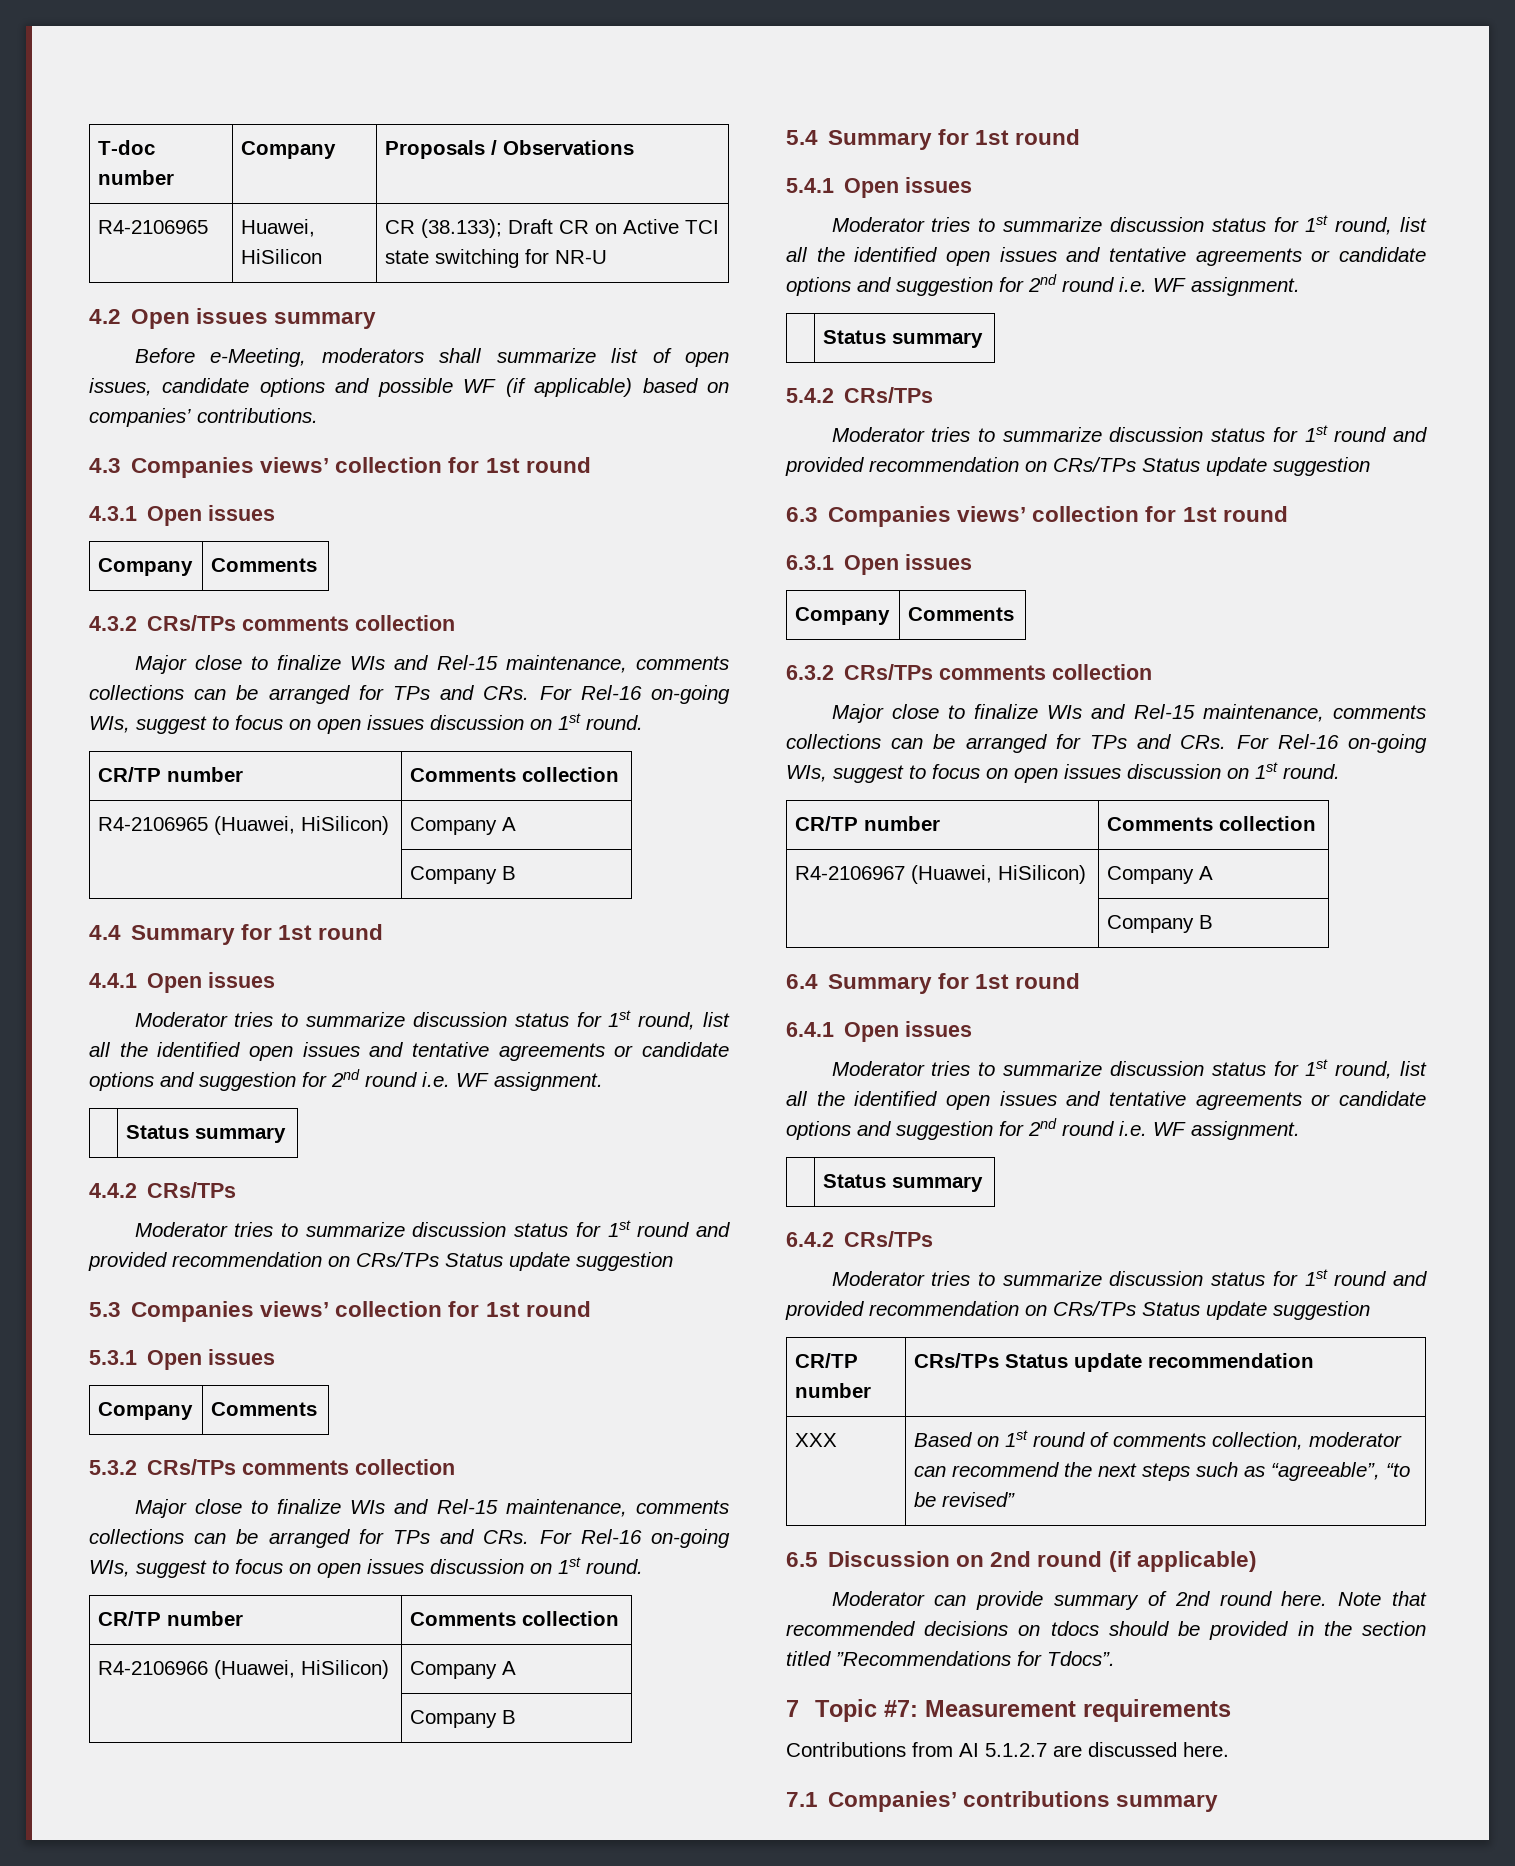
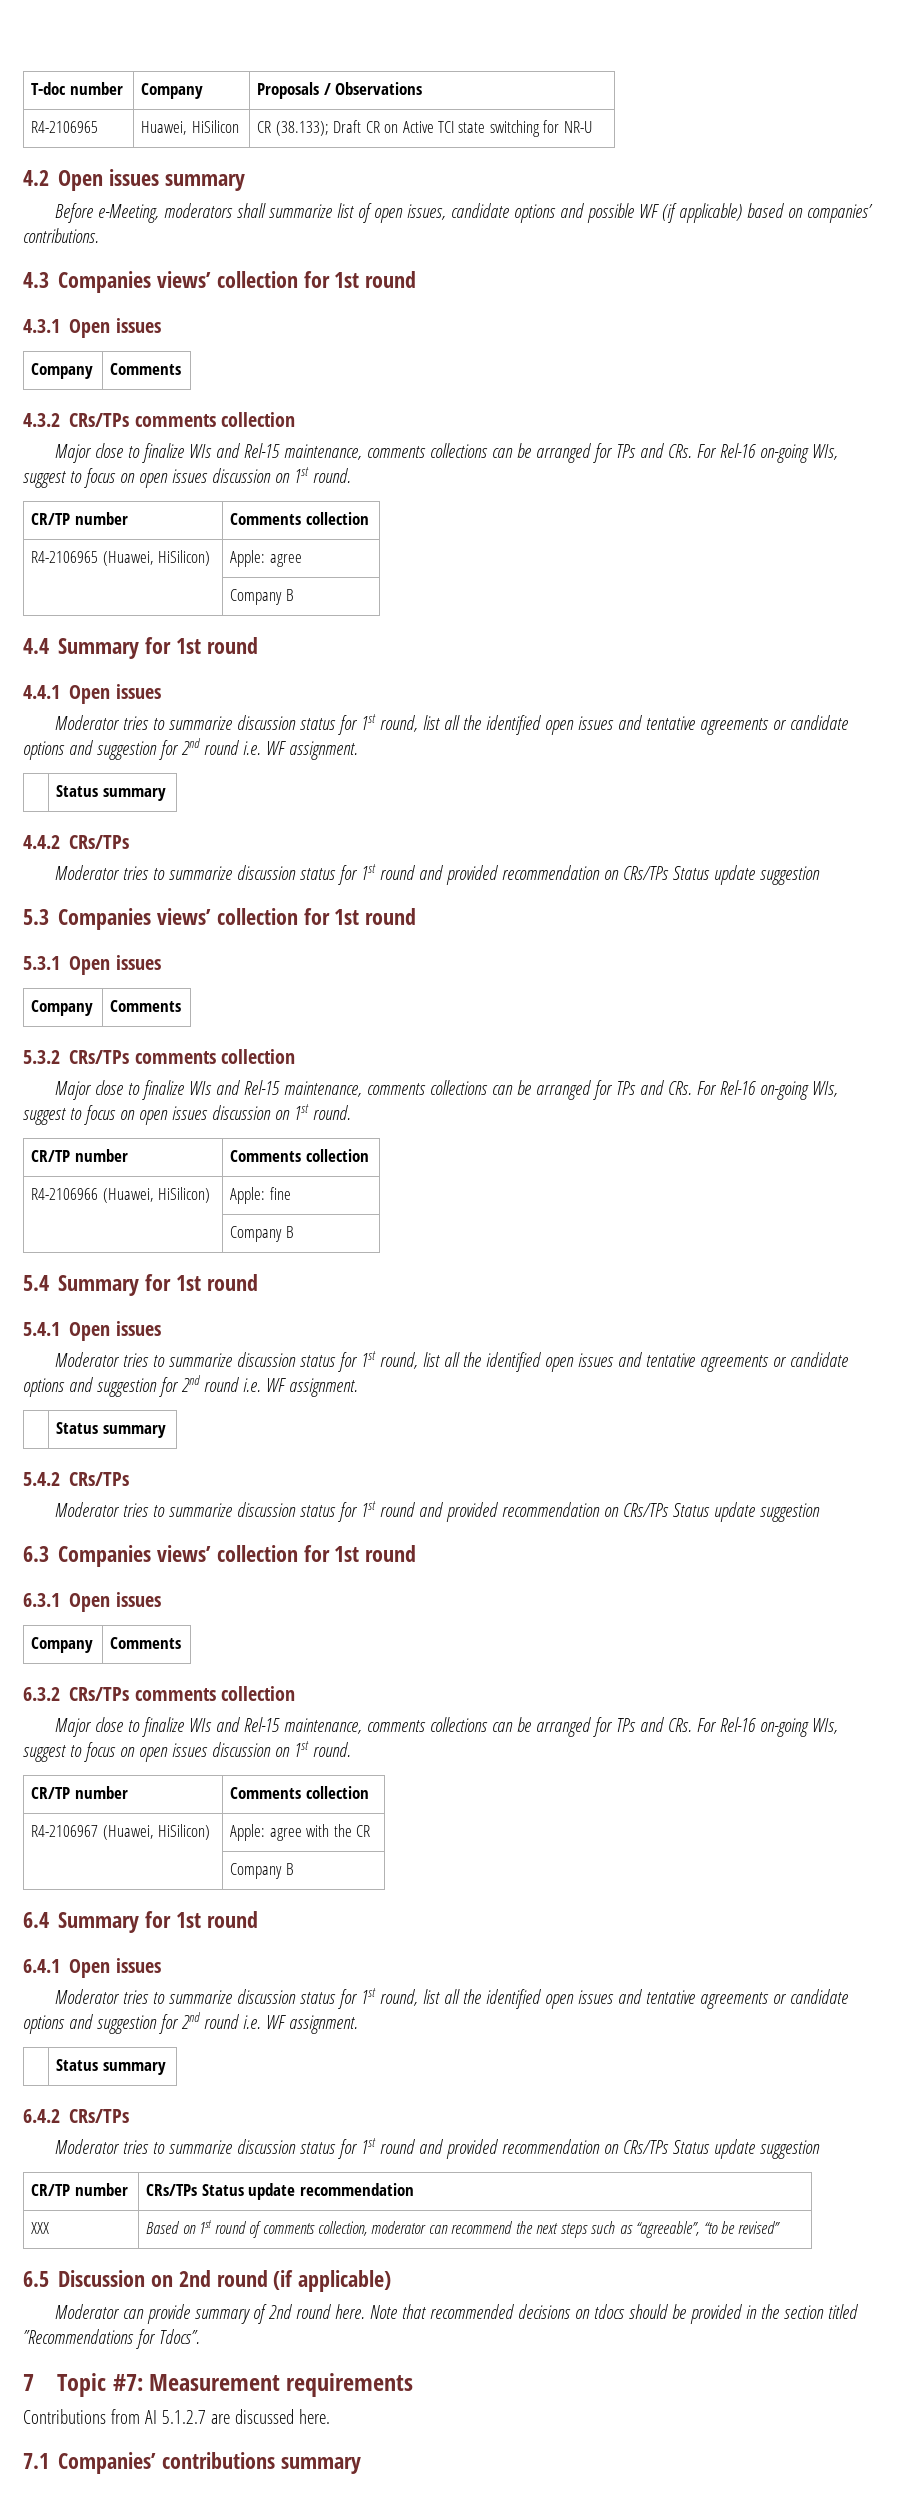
- R4-2106965 (Huawei, HiSilicon) | Company A
+ R4-2106965 (Huawei, HiSilicon) | Apple: agree
- R4-2106966 (Huawei, HiSilicon) | Company A
+ R4-2106966 (Huawei, HiSilicon) | Apple: fine
- R4-2106967 (Huawei, HiSilicon) | Company A
+ R4-2106967 (Huawei, HiSilicon) | Apple: agree with the CR

